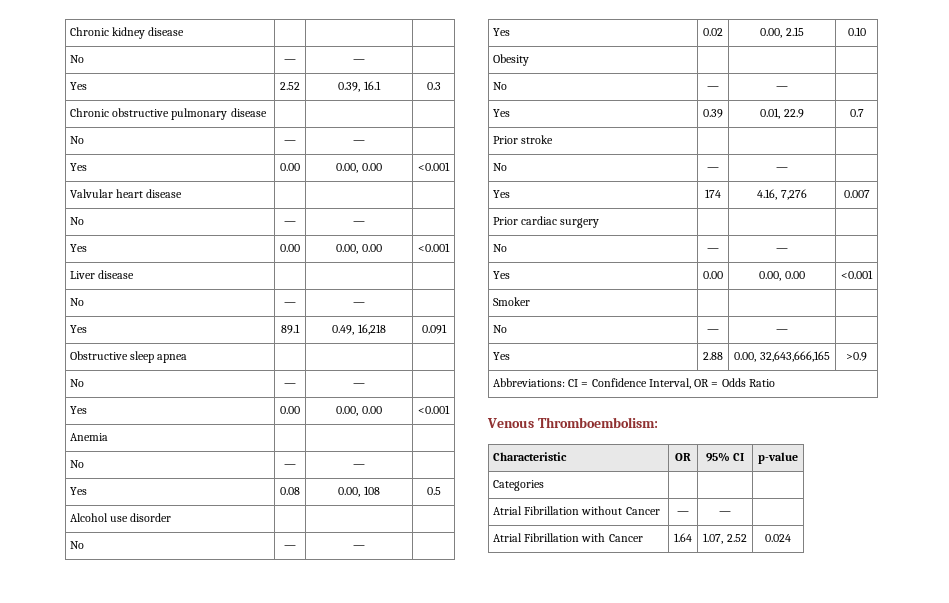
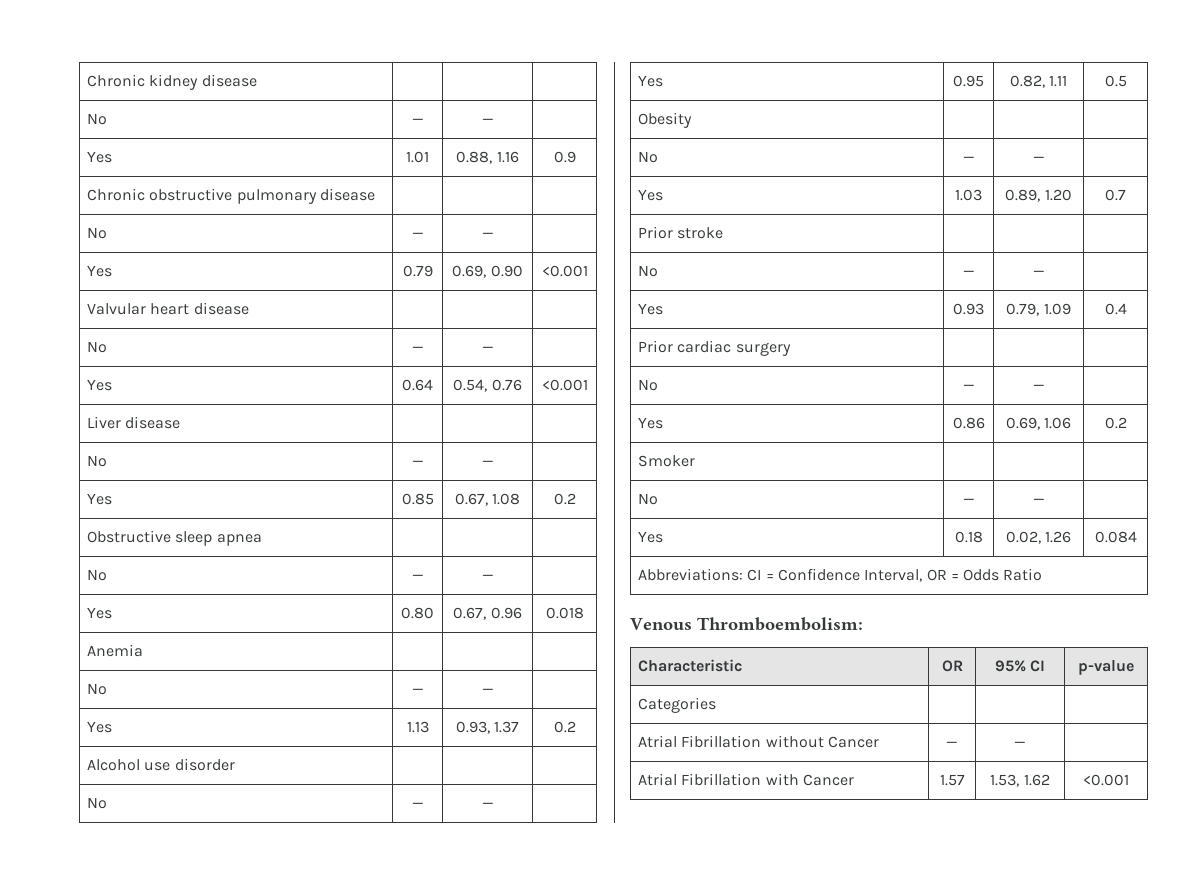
- Yes | 2.52 | 0.39, 16.1 | 0.3
+ Yes | 1.01 | 0.88, 1.16 | 0.9
  Chronic obstructive pulmonary disease | | |
  No | — | — |
- Yes | 0.00 | 0.00, 0.00 | <0.001
+ Yes | 0.79 | 0.69, 0.90 | <0.001
  Valvular heart disease | | |
  No | — | — |
- Yes | 0.00 | 0.00, 0.00 | <0.001
+ Yes | 0.64 | 0.54, 0.76 | <0.001
- Yes | 89.1 | 0.49, 16,218 | 0.091
+ Yes | 0.85 | 0.67, 1.08 | 0.2
  Obstructive sleep apnea | | |
  No | — | — |
- Yes | 0.00 | 0.00, 0.00 | <0.001
+ Yes | 0.80 | 0.67, 0.96 | 0.018
- Yes | 0.08 | 0.00, 108 | 0.5
+ Yes | 1.13 | 0.93, 1.37 | 0.2
- Yes | 0.02 | 0.00, 2.15 | 0.10
+ Yes | 0.95 | 0.82, 1.11 | 0.5
- Yes | 0.39 | 0.01, 22.9 | 0.7
+ Yes | 1.03 | 0.89, 1.20 | 0.7
- Yes | 174 | 4.16, 7,276 | 0.007
+ Yes | 0.93 | 0.79, 1.09 | 0.4
  Prior cardiac surgery | | |
  No | — | — |
- Yes | 0.00 | 0.00, 0.00 | <0.001
+ Yes | 0.86 | 0.69, 1.06 | 0.2
- Yes | 2.88 | 0.00, 32,643,666,165 | >0.9
+ Yes | 0.18 | 0.02, 1.26 | 0.084
- Atrial Fibrillation with Cancer | 1.64 | 1.07, 2.52 | 0.024
+ Atrial Fibrillation with Cancer | 1.57 | 1.53, 1.62 | <0.001

